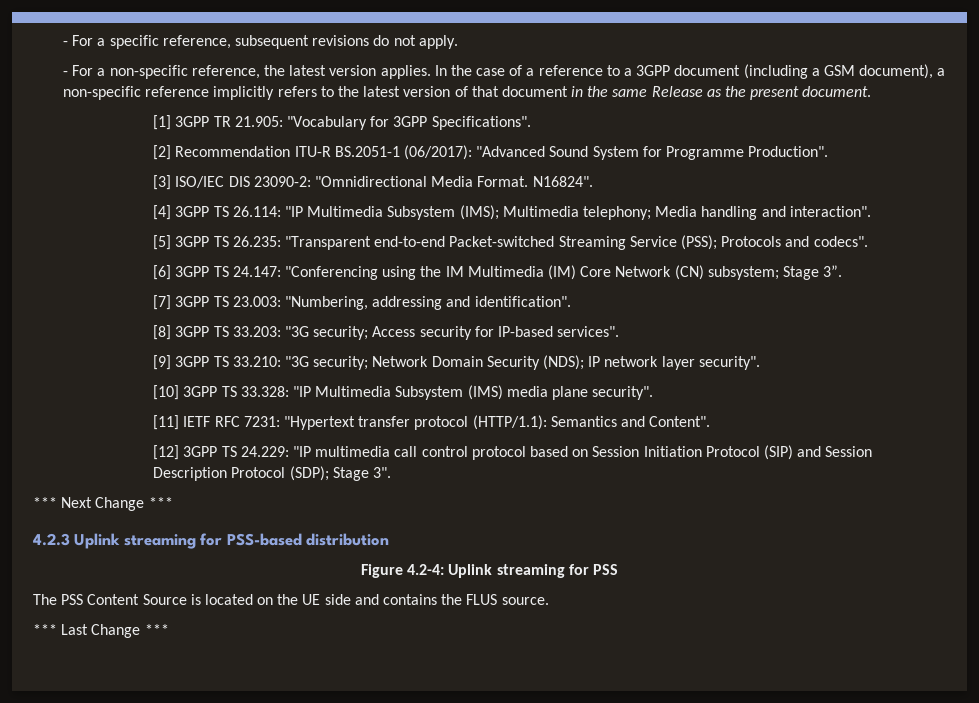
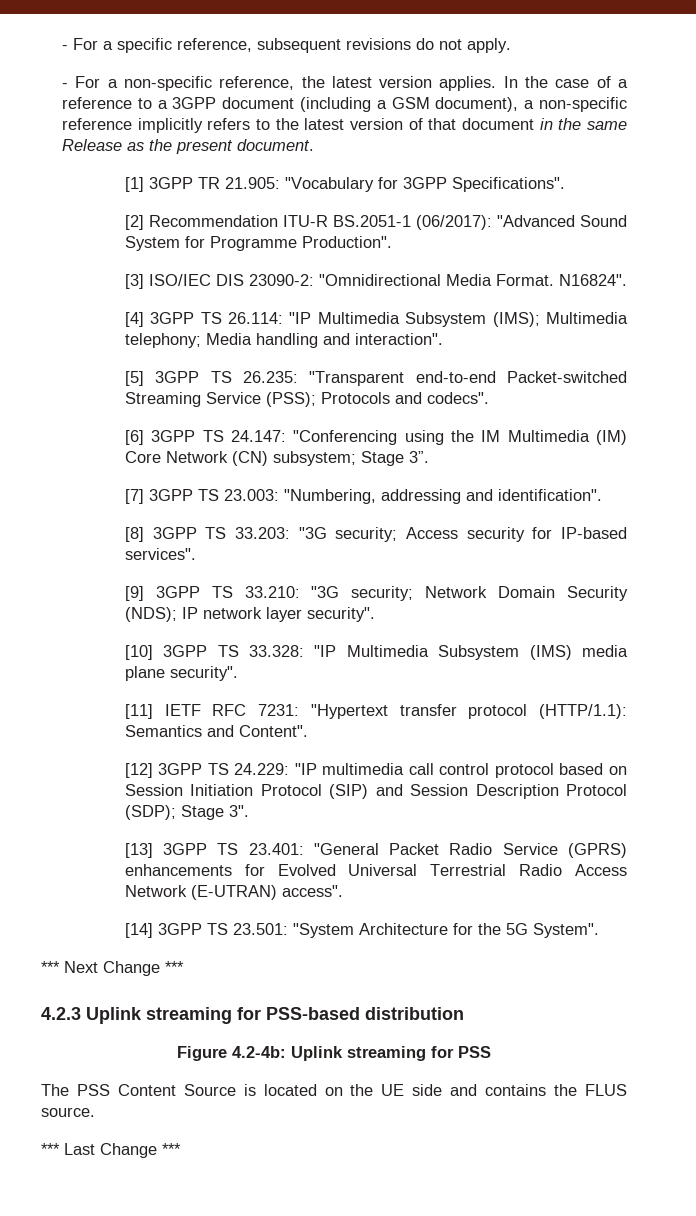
+ [13] 3GPP TS 23.401: "General Packet Radio Service (GPRS) enhancements for Evolved Universal Terrestrial Radio Access Network (E-UTRAN) access".
+ [14] 3GPP TS 23.501: "System Architecture for the 5G System".
- Figure 4.2-4: Uplink streaming for PSS
+ Figure 4.2-4b: Uplink streaming for PSS

